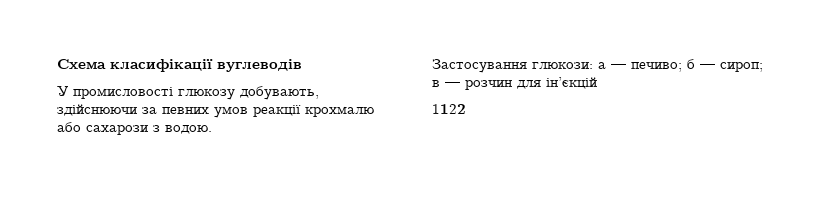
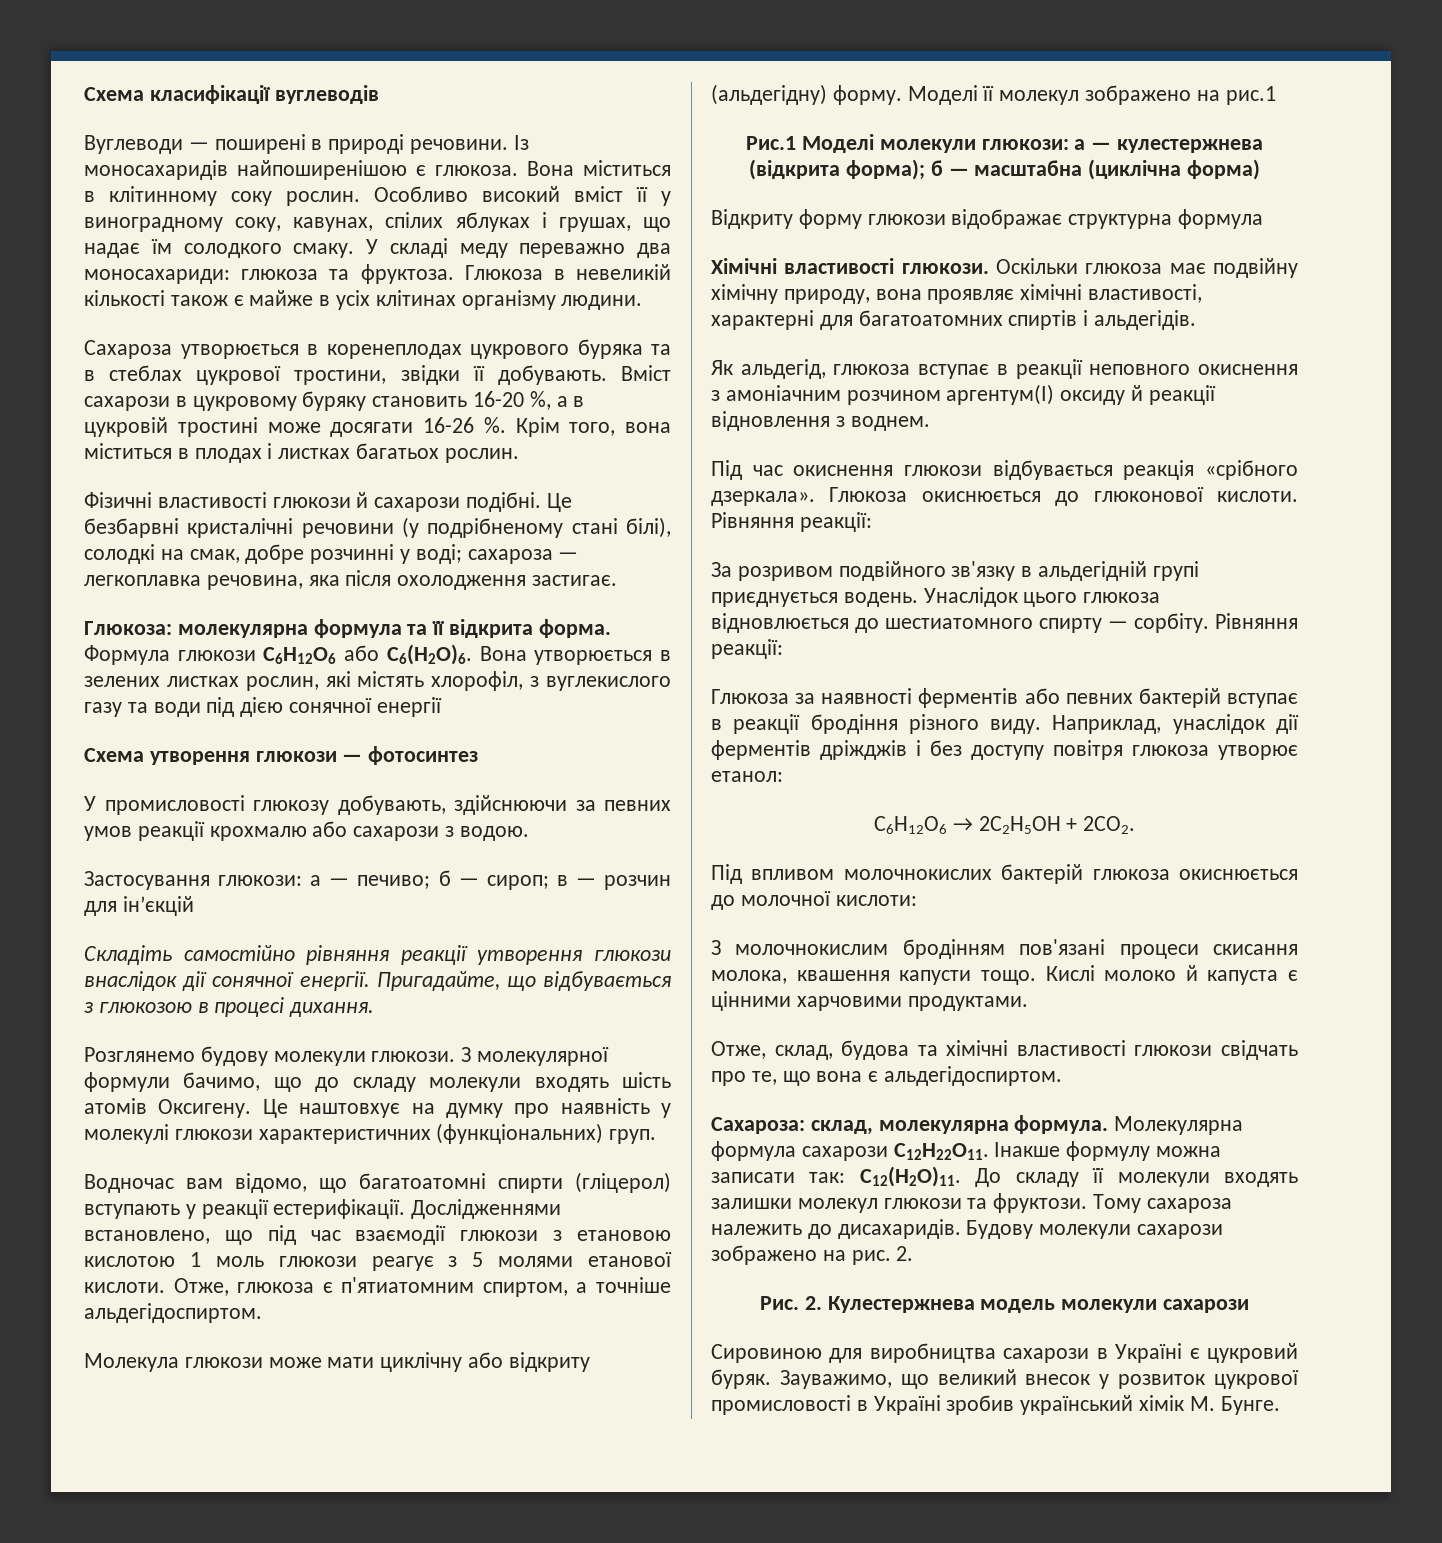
+ Вуглеводи — поширені в природі речовини. Із моносахаридів найпоширенішою є глюкоза. Вона міститься в клітинному соку рослин. Особливо високий вміст її у виноградному соку, кавунах, спілих яблуках і грушах, що надає їм солодкого смаку. У складі меду переважно два моносахариди: глюкоза та фруктоза. Глюкоза в невеликій кількості також є майже в усіх клітинах організму людини.
+ Сахароза утворюється в коренеплодах цукрового буряка та в стеблах цукрової тростини, звідки її добувають. Вміст сахарози в цукровому буряку становить 16-20 %, а в цукровій тростині може досягати 16-26 %. Крім того, вона міститься в плодах і листках багатьох рослин.
+ Фізичні властивості глюкози й сахарози подібні. Це безбарвні кристалічні речовини (у подрібненому стані білі), солодкі на смак, добре розчинні у воді; сахароза — легкоплавка речовина, яка після охолодження застигає.
+ Глюкоза: молекулярна формула та її відкрита форма. Формула глюкози С6Н12О6 або С6(Н2О)6. Вона утворюється в зелених листках рослин, які містять хлорофіл, з вуглекислого газу та води під дією сонячної енергії
+ Схема утворення глюкози — фотосинтез
- 1122
+ Складіть самостійно рівняння реакції утворення глюкози внаслідок дії сонячної енергії. Пригадайте, що відбувається з глюкозою в процесі дихання.
+ Розглянемо будову молекули глюкози. З молекулярної формули бачимо, що до складу молекули входять шість атомів Оксигену. Це наштовхує на думку про наявність у молекулі глюкози характеристичних (функціональних) груп.
+ Водночас вам відомо, що багатоатомні спирти (гліцерол) вступають у реакції естерифікації. Дослідженнями встановлено, що під час взаємодії глюкози з етановою кислотою 1 моль глюкози реагує з 5 молями етанової кислоти. Отже, глюкоза є п'ятиатомним спиртом, а точніше альдегідоспиртом.
+ Молекула глюкози може мати циклічну або відкриту (альдегідну) форму. Моделі її молекул зображено на рис.1
+ Рис.1 Моделі молекули глюкози: а — кулестержнева (відкрита форма); б — масштабна (циклічна форма)
+ Відкриту форму глюкози відображає структурна формула
+ Хімічні властивості глюкози. Оскільки глюкоза має подвійну хімічну природу, вона проявляє хімічні властивості, характерні для багатоатомних спиртів і альдегідів.
+ Як альдегід, глюкоза вступає в реакції неповного окиснення з амоніачним розчином аргентум(І) оксиду й реакції відновлення з воднем.
+ Під час окиснення глюкози відбувається реакція «срібного дзеркала». Глюкоза окиснюється до глюконової кислоти. Рівняння реакції:
+ За розривом подвійного зв'язку в альдегідній групі приєднується водень. Унаслідок цього глюкоза відновлюється до шестиатомного спирту — сорбіту. Рівняння реакції:
+ Глюкоза за наявності ферментів або певних бактерій вступає в реакції бродіння різного виду. Наприклад, унаслідок дії ферментів дріжджів і без доступу повітря глюкоза утворює етанол:
+ С6Н12О6 → 2С2Н5ОН + 2СО2.
+ Під впливом молочнокислих бактерій глюкоза окиснюється до молочної кислоти:
+ З молочнокислим бродінням пов'язані процеси скисання молока, квашення капусти тощо. Кислі молоко й капуста є цінними харчовими продуктами.
+ Отже, склад, будова та хімічні властивості глюкози свідчать про те, що вона є альдегідоспиртом.
+ Сахароза: склад, молекулярна формула. Молекулярна формула сахарози С12Н22О11. Інакше формулу можна записати так: С12(Н2О)11. До складу її молекули входять залишки молекул глюкози та фруктози. Тому сахароза належить до дисахаридів. Будову молекули сахарози зображено на рис. 2.
+ Рис. 2. Кулестержнева модель молекули сахарози
+ Сировиною для виробництва сахарози в Україні є цукровий буряк. Зауважимо, що великий внесок у розвиток цукрової промисловості в Україні зробив український хімік М. Бунге.

